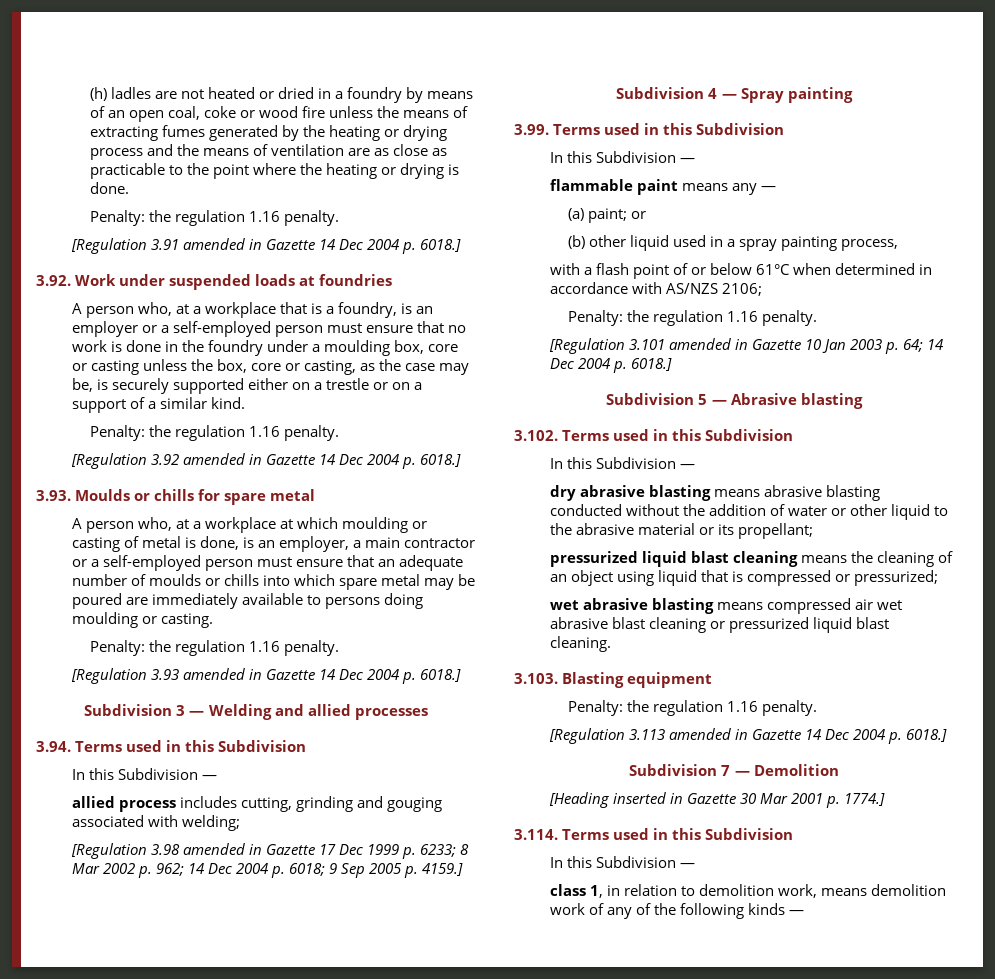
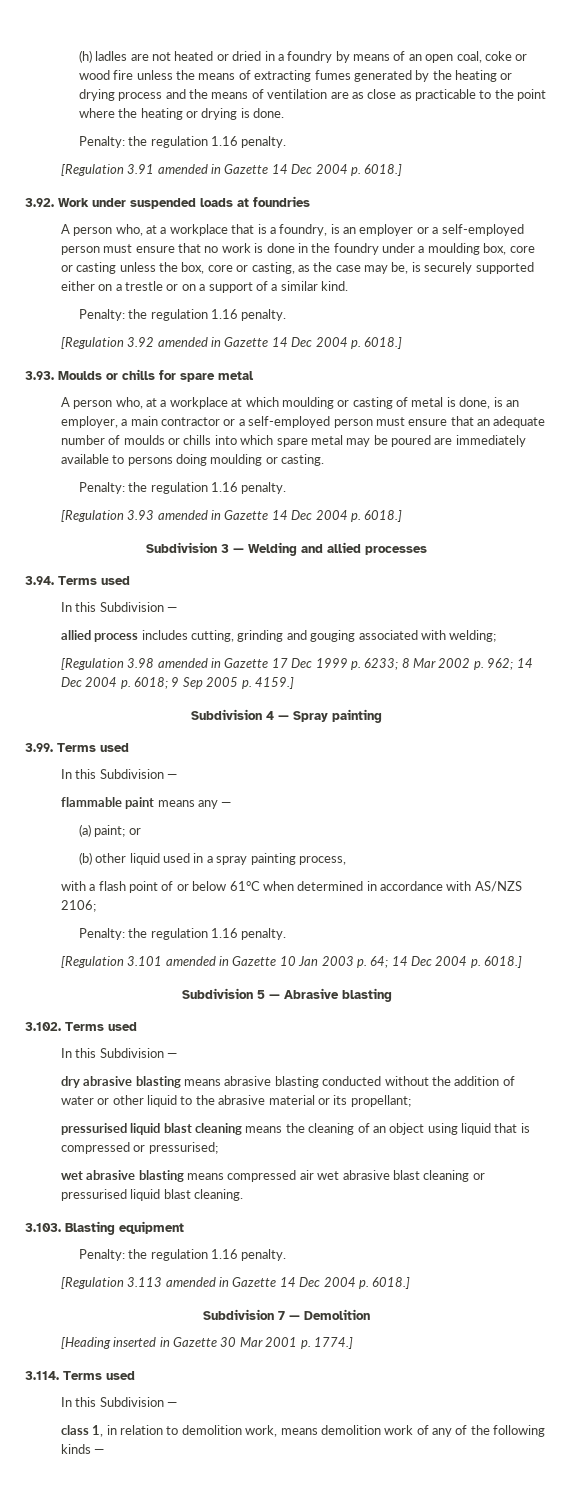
- 3.94. Terms used in this Subdivision
+ 3.94. Terms used
- 3.99. Terms used in this Subdivision
+ 3.99. Terms used
- 3.102. Terms used in this Subdivision
+ 3.102. Terms used
- pressurized liquid blast cleaning means the cleaning of an object using liquid that is compressed or pressurized;
+ pressurised liquid blast cleaning means the cleaning of an object using liquid that is compressed or pressurised;
- wet abrasive blasting means compressed air wet abrasive blast cleaning or pressurized liquid blast cleaning.
+ wet abrasive blasting means compressed air wet abrasive blast cleaning or pressurised liquid blast cleaning.
- 3.114. Terms used in this Subdivision
+ 3.114. Terms used

